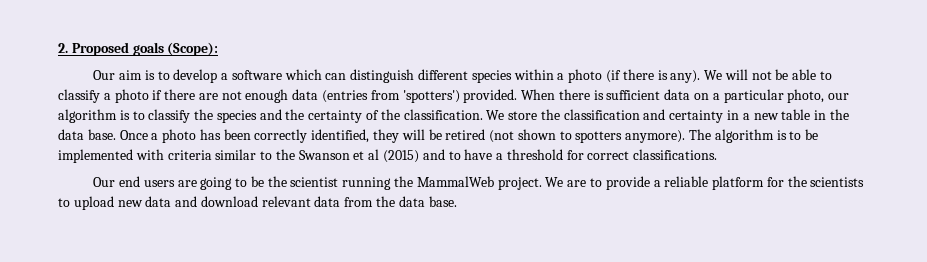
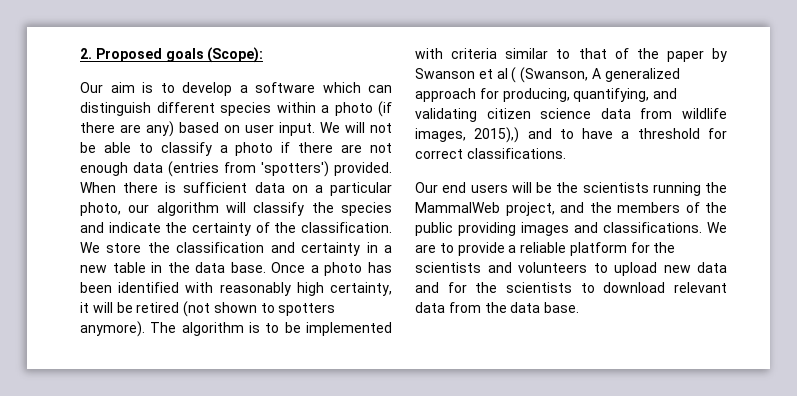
- Our aim is to develop a software which can distinguish different species within a photo (if there is any).
+ Our aim is to develop a software which can distinguish different species within a photo (if there are any) based on user input.
- When there is sufficient data on a particular photo, our algorithm is to classify the species and the certainty of the classification.
+ When there is sufficient data on a particular photo, our algorithm will classify the species and indicate the certainty of the classification.
- Once a photo has been correctly identified, they will be retired (not shown to spotters anymore).
+ Once a photo has been identified with reasonably high certainty, it will be retired (not shown to spotters anymore).
- The algorithm is to be implemented with criteria similar to the Swanson et al (2015) and to have a threshold for correct classifications.
+ The algorithm is to be implemented with criteria similar to that of the paper by Swanson et al ( (Swanson, A generalized approach for producing, quantifying, and validating citizen science data from wildlife images, 2015),) and to have a threshold for correct classifications.
- Our end users are going to be the scientist running the MammalWeb project.
+ Our end users will be the scientists running the MammalWeb project, and the members of the public providing images and classifications.
- We are to provide a reliable platform for the scientists to upload new data and download relevant data from the data base.
+ We are to provide a reliable platform for the scientists and volunteers to upload new data and for the scientists to download relevant data from the data base.

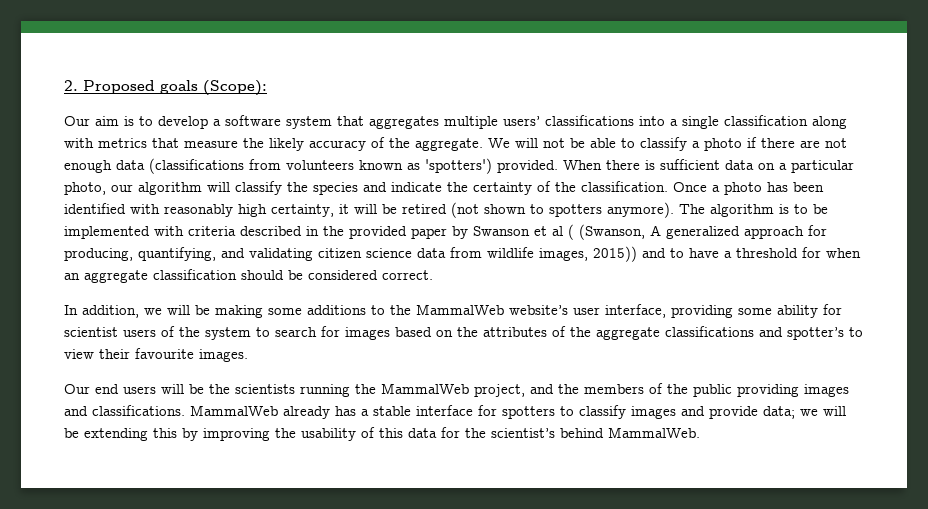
- Our aim is to develop a software which can distinguish different species within a photo (if there are any) based on user input.
+ Our aim is to develop a software system that aggregates multiple users’ classifications into a single classification along with metrics that measure the likely accuracy of the aggregate.
- We will not be able to classify a photo if there are not enough data (entries from 'spotters') provided.
+ We will not be able to classify a photo if there are not enough data (classifications from volunteers known as 'spotters') provided.
- We store the classification and certainty in a new table in the data base.
- The algorithm is to be implemented with criteria similar to that of the paper by Swanson et al ( (Swanson, A generalized approach for producing, quantifying, and validating citizen science data from wildlife images, 2015),) and to have a threshold for correct classifications.
+ The algorithm is to be implemented with criteria described in the provided paper by Swanson et al ( (Swanson, A generalized approach for producing, quantifying, and validating citizen science data from wildlife images, 2015)) and to have a threshold for when an aggregate classification should be considered correct.
+ In addition, we will be making some additions to the MammalWeb website’s user interface, providing some ability for scientist users of the system to search for images based on the attributes of the aggregate classifications and spotter’s to view their favourite images.
- We are to provide a reliable platform for the scientists and volunteers to upload new data and for the scientists to download relevant data from the data base.
+ MammalWeb already has a stable interface for spotters to classify images and provide data; we will be extending this by improving the usability of this data for the scientist’s behind MammalWeb.

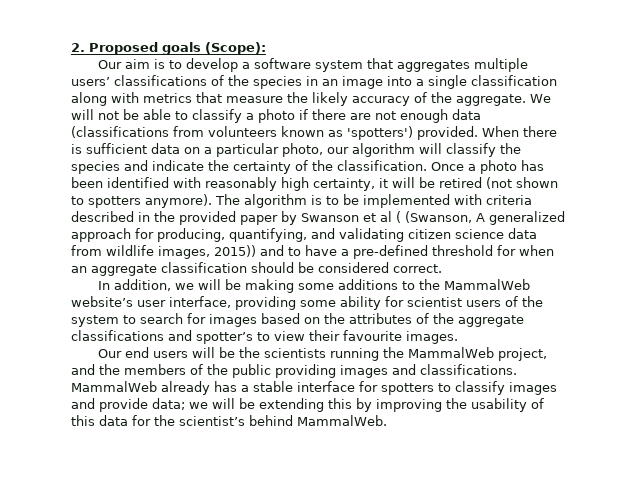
- Our aim is to develop a software system that aggregates multiple users’ classifications into a single classification along with metrics that measure the likely accuracy of the aggregate.
+ Our aim is to develop a software system that aggregates multiple users’ classifications of the species in an image into a single classification along with metrics that measure the likely accuracy of the aggregate.
- The algorithm is to be implemented with criteria described in the provided paper by Swanson et al ( (Swanson, A generalized approach for producing, quantifying, and validating citizen science data from wildlife images, 2015)) and to have a threshold for when an aggregate classification should be considered correct.
+ The algorithm is to be implemented with criteria described in the provided paper by Swanson et al ( (Swanson, A generalized approach for producing, quantifying, and validating citizen science data from wildlife images, 2015)) and to have a pre-defined threshold for when an aggregate classification should be considered correct.

